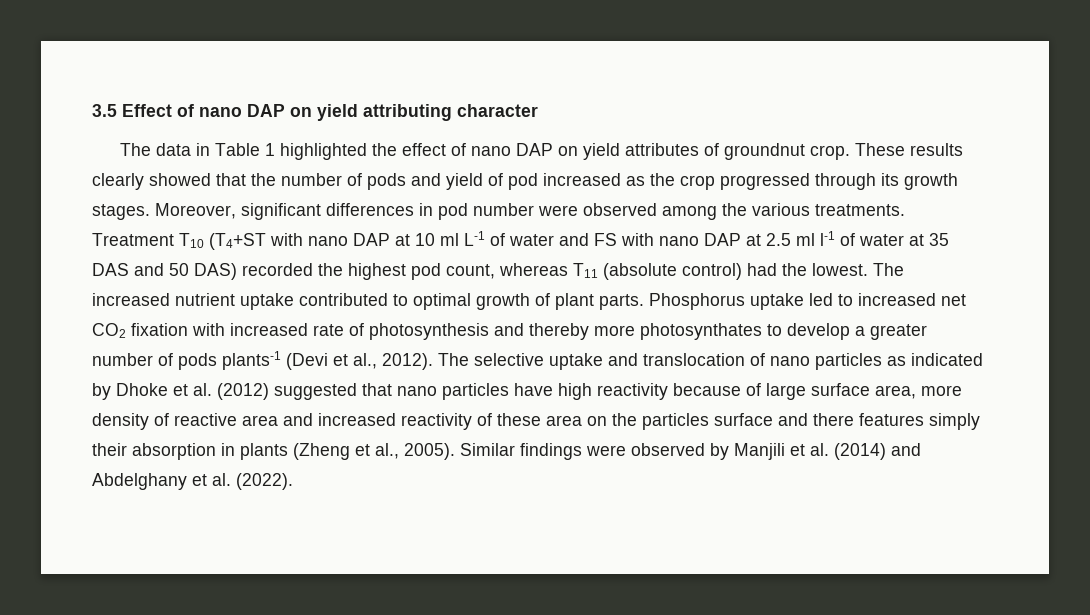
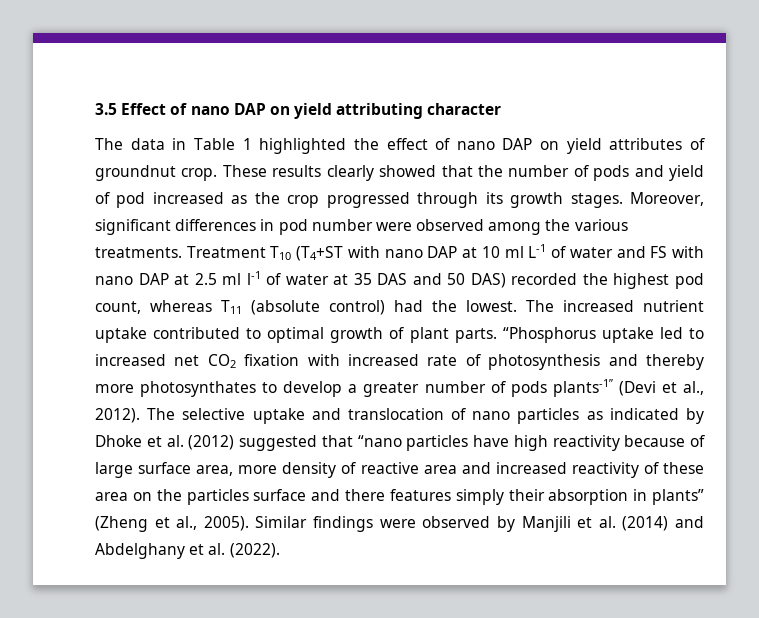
- Phosphorus uptake led to increased net CO2 fixation with increased rate of photosynthesis and thereby more photosynthates to develop a greater number of pods plants-1 (Devi et al., 2012).
+ “Phosphorus uptake led to increased net CO2 fixation with increased rate of photosynthesis and thereby more photosynthates to develop a greater number of pods plants-1” (Devi et al., 2012).
- The selective uptake and translocation of nano particles as indicated by Dhoke et al. (2012) suggested that nano particles have high reactivity because of large surface area, more density of reactive area and increased reactivity of these area on the particles surface and there features simply their absorption in plants (Zheng et al., 2005).
+ The selective uptake and translocation of nano particles as indicated by Dhoke et al. (2012) suggested that “nano particles have high reactivity because of large surface area, more density of reactive area and increased reactivity of these area on the particles surface and there features simply their absorption in plants” (Zheng et al., 2005).

